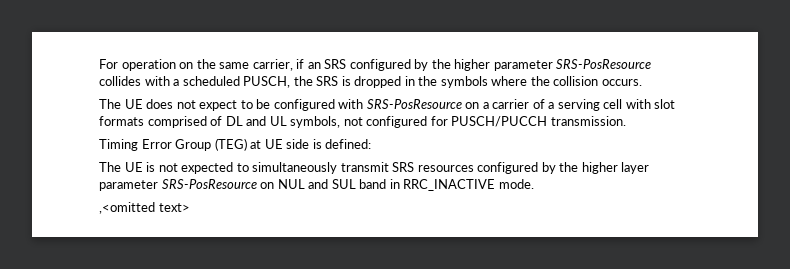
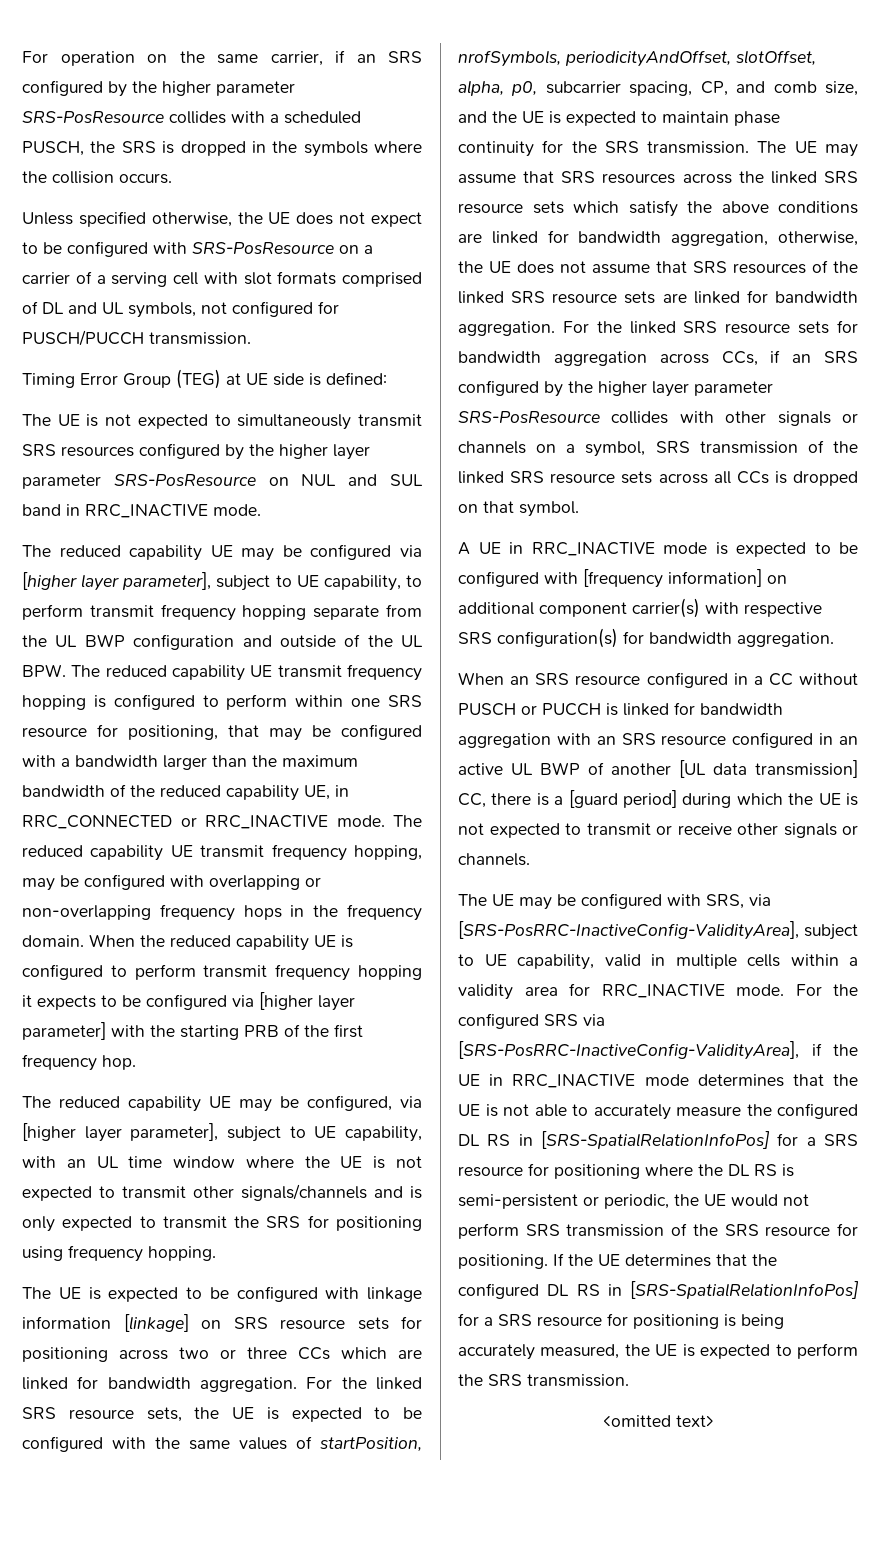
- The UE does not expect to be configured with SRS-PosResource on a carrier of a serving cell with slot formats comprised of DL and UL symbols, not configured for PUSCH/PUCCH transmission.
+ Unless specified otherwise, the UE does not expect to be configured with SRS-PosResource on a carrier of a serving cell with slot formats comprised of DL and UL symbols, not configured for PUSCH/PUCCH transmission.
- ,<omitted text>
+ The reduced capability UE may be configured via [higher layer parameter], subject to UE capability, to perform transmit frequency hopping separate from the UL BWP configuration and outside of the UL BPW. The reduced capability UE transmit frequency hopping is configured to perform within one SRS resource for positioning, that may be configured with a bandwidth larger than the maximum bandwidth of the reduced capability UE, in RRC_CONNECTED or RRC_INACTIVE mode. The reduced capability UE transmit frequency hopping, may be configured with overlapping or non-overlapping frequency hops in the frequency domain. When the reduced capability UE is configured to perform transmit frequency hopping it expects to be configured via [higher layer parameter] with the starting PRB of the first frequency hop.
+ The reduced capability UE may be configured, via [higher layer parameter], subject to UE capability, with an UL time window where the UE is not expected to transmit other signals/channels and is only expected to transmit the SRS for positioning using frequency hopping.
+ The UE is expected to be configured with linkage information [linkage] on SRS resource sets for positioning across two or three CCs which are linked for bandwidth aggregation. For the linked SRS resource sets, the UE is expected to be configured with the same values of startPosition, nrofSymbols, periodicityAndOffset, slotOffset, alpha, p0, subcarrier spacing, CP, and comb size, and the UE is expected to maintain phase continuity for the SRS transmission. The UE may assume that SRS resources across the linked SRS resource sets which satisfy the above conditions are linked for bandwidth aggregation, otherwise, the UE does not assume that SRS resources of the linked SRS resource sets are linked for bandwidth aggregation. For the linked SRS resource sets for bandwidth aggregation across CCs, if an SRS configured by the higher layer parameter SRS-PosResource collides with other signals or channels on a symbol, SRS transmission of the linked SRS resource sets across all CCs is dropped on that symbol.
+ A UE in RRC_INACTIVE mode is expected to be configured with [frequency information] on additional component carrier(s) with respective SRS configuration(s) for bandwidth aggregation.
+ When an SRS resource configured in a CC without PUSCH or PUCCH is linked for bandwidth aggregation with an SRS resource configured in an active UL BWP of another [UL data transmission] CC, there is a [guard period] during which the UE is not expected to transmit or receive other signals or channels.
+ The UE may be configured with SRS, via [SRS-PosRRC-InactiveConfig-ValidityArea], subject to UE capability, valid in multiple cells within a validity area for RRC_INACTIVE mode. For the configured SRS via [SRS-PosRRC-InactiveConfig-ValidityArea], if the UE in RRC_INACTIVE mode determines that the UE is not able to accurately measure the configured DL RS in [SRS-SpatialRelationInfoPos] for a SRS resource for positioning where the DL RS is semi-persistent or periodic, the UE would not perform SRS transmission of the SRS resource for positioning. If the UE determines that the configured DL RS in [SRS-SpatialRelationInfoPos] for a SRS resource for positioning is being accurately measured, the UE is expected to perform the SRS transmission.
+ <omitted text>

